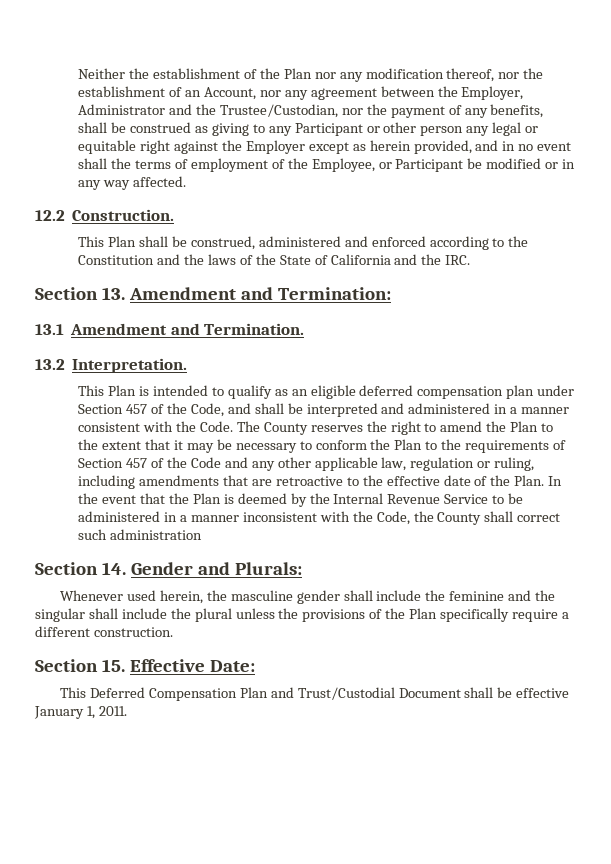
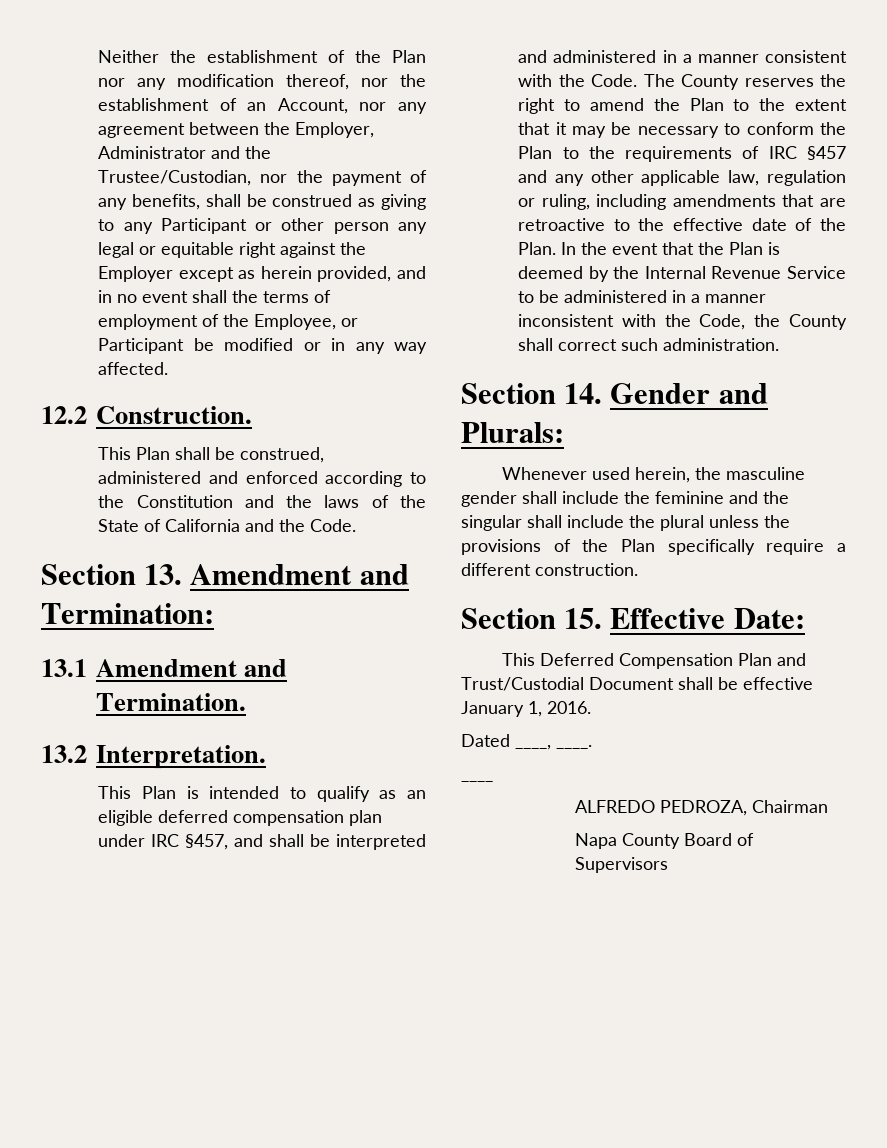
- This Plan shall be construed, administered and enforced according to the Constitution and the laws of the State of California and the IRC.
+ This Plan shall be construed, administered and enforced according to the Constitution and the laws of the State of California and the Code.
- This Plan is intended to qualify as an eligible deferred compensation plan under Section 457 of the Code, and shall be interpreted and administered in a manner consistent with the Code.
+ This Plan is intended to qualify as an eligible deferred compensation plan under IRC §457, and shall be interpreted and administered in a manner consistent with the Code.
- The County reserves the right to amend the Plan to the extent that it may be necessary to conform the Plan to the requirements of Section 457 of the Code and any other applicable law, regulation or ruling, including amendments that are retroactive to the effective date of the Plan.
+ The County reserves the right to amend the Plan to the extent that it may be necessary to conform the Plan to the requirements of IRC §457 and any other applicable law, regulation or ruling, including amendments that are retroactive to the effective date of the Plan.
- In the event that the Plan is deemed by the Internal Revenue Service to be administered in a manner inconsistent with the Code, the County shall correct such administration
+ In the event that the Plan is deemed by the Internal Revenue Service to be administered in a manner inconsistent with the Code, the County shall correct such administration.
- This Deferred Compensation Plan and Trust/Custodial Document shall be effective January 1, 2011.
+ This Deferred Compensation Plan and Trust/Custodial Document shall be effective January 1, 2016.
+ Dated ____, ____.
+ ____
+ ALFREDO PEDROZA, Chairman
+ Napa County Board of Supervisors

